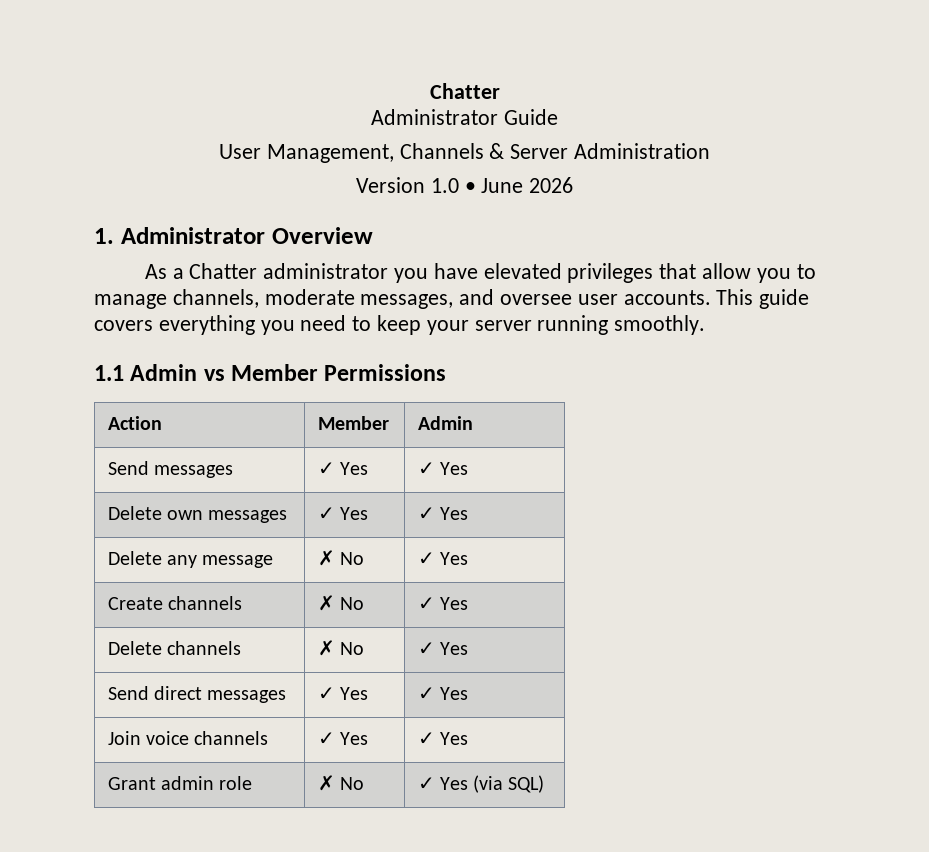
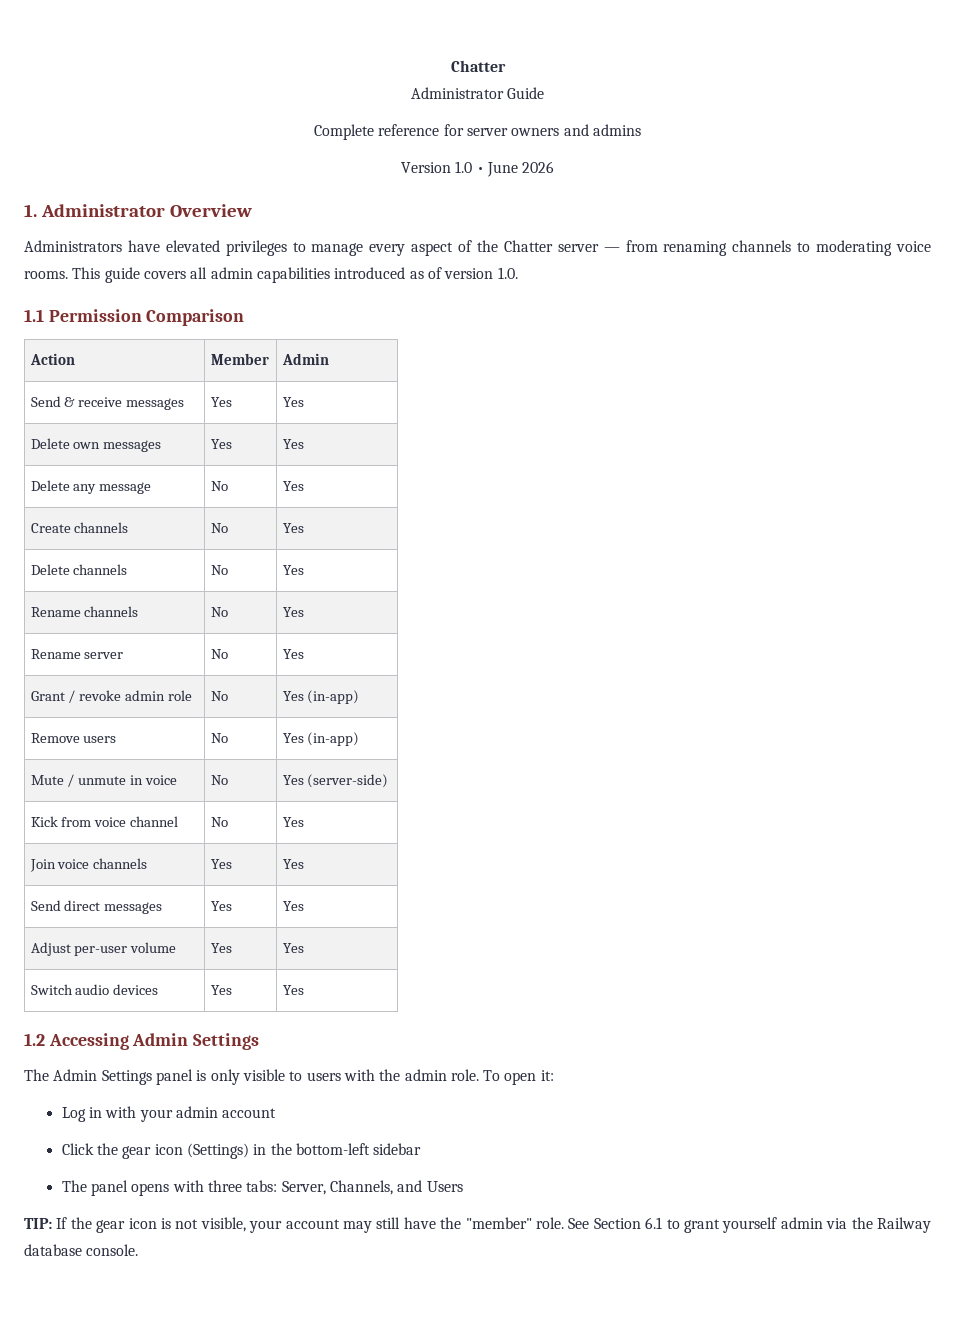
- User Management, Channels & Server Administration
+ Complete reference for server owners and admins
- As a Chatter administrator you have elevated privileges that allow you to manage channels, moderate messages, and oversee user accounts. This guide covers everything you need to keep your server running smoothly.
- 1.1 Admin vs Member Permissions
+ Administrators have elevated privileges to manage every aspect of the Chatter server — from renaming channels to moderating voice rooms. This guide covers all admin capabilities introduced as of version 1.0.
+ 1.1 Permission Comparison
- Send messages | ✓ Yes | ✓ Yes
+ Send & receive messages | Yes | Yes
- Delete own messages | ✓ Yes | ✓ Yes
+ Delete own messages | Yes | Yes
- Delete any message | ✗ No | ✓ Yes
+ Delete any message | No | Yes
- Create channels | ✗ No | ✓ Yes
+ Create channels | No | Yes
- Delete channels | ✗ No | ✓ Yes
+ Delete channels | No | Yes
+ Rename channels | No | Yes
+ Rename server | No | Yes
+ Grant / revoke admin role | No | Yes (in-app)
+ Remove users | No | Yes (in-app)
+ Mute / unmute in voice | No | Yes (server-side)
+ Kick from voice channel | No | Yes
+ Join voice channels | Yes | Yes
- Send direct messages | ✓ Yes | ✓ Yes
- Join voice channels | ✓ Yes | ✓ Yes
- Grant admin role | ✗ No | ✓ Yes (via SQL)
+ Send direct messages | Yes | Yes
+ Adjust per-user volume | Yes | Yes
+ Switch audio devices | Yes | Yes
+ 1.2 Accessing Admin Settings
+ The Admin Settings panel is only visible to users with the admin role. To open it:
+ Log in with your admin account
+ Click the gear icon (Settings) in the bottom-left sidebar
+ The panel opens with three tabs: Server, Channels, and Users
+ TIP: If the gear icon is not visible, your account may still have the "member" role. See Section 6.1 to grant yourself admin via the Railway database console.

